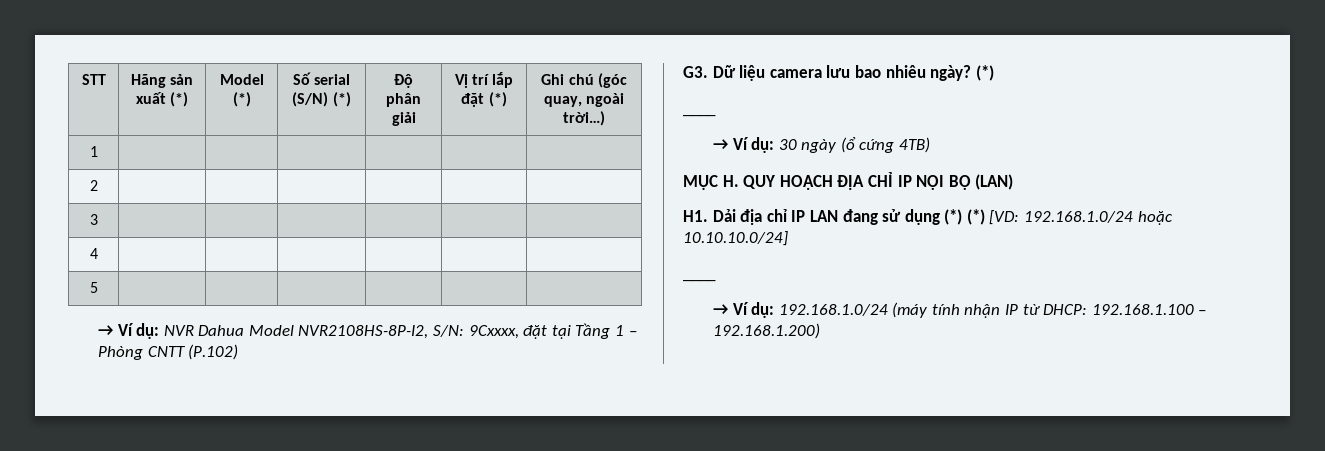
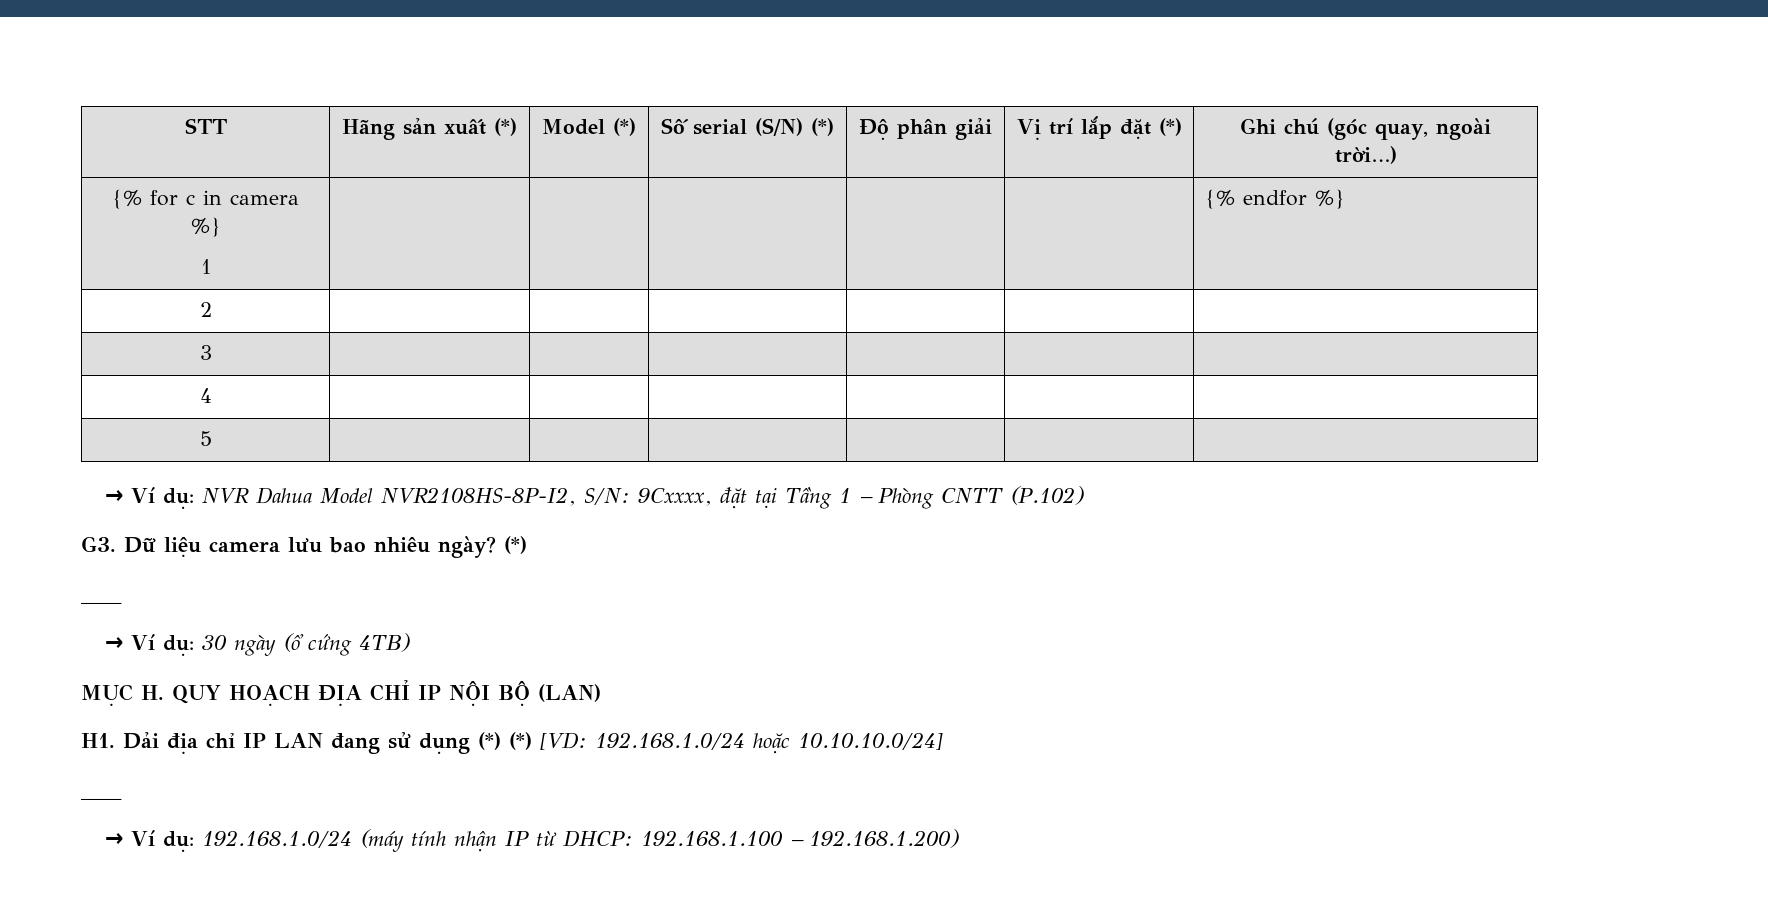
- 1 | | | | | |
+ {% for c in camera %}
+ 1 | | | | | | {% endfor %}

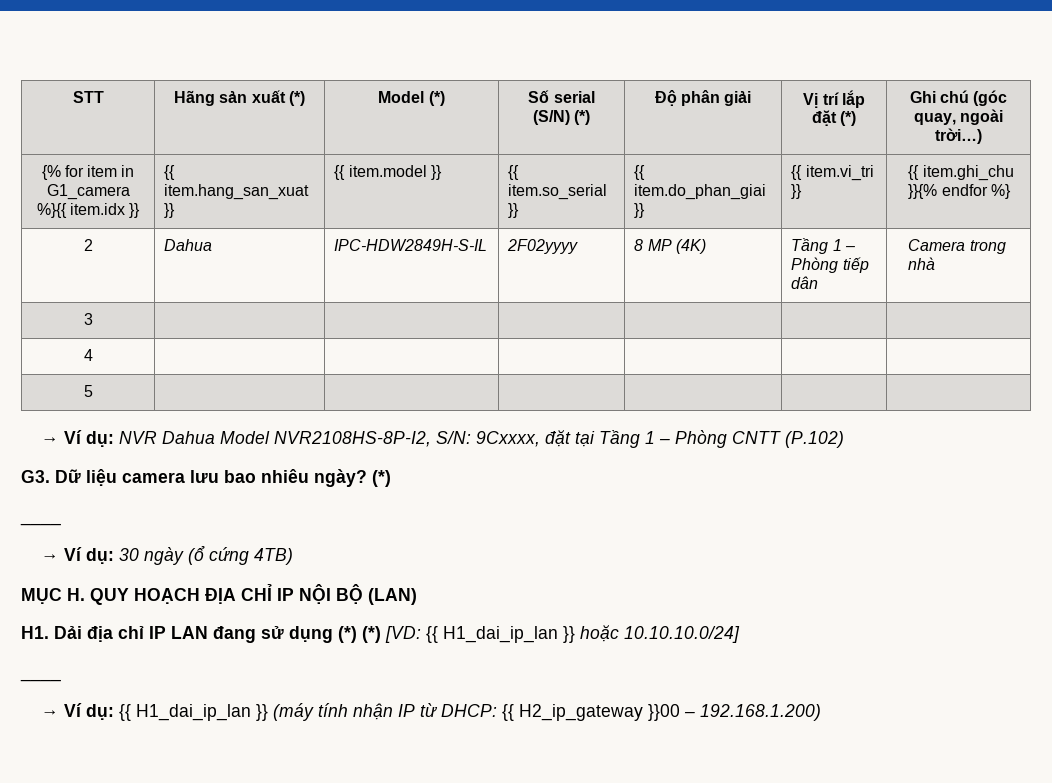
- {% for c in camera %}
- 1 | | | | | | {% endfor %}
- 2 | | | | | |
+ {% for item in G1_camera %}{{ item.idx }} | {{ item.hang_san_xuat }} | {{ item.model }} | {{ item.so_serial }} | {{ item.do_phan_giai }} | {{ item.vi_tri }} | {{ item.ghi_chu }}{% endfor %}
+ 2 | Dahua | IPC-HDW2849H-S-IL | 2F02yyyy | 8 MP (4K) | Tầng 1 – Phòng tiếp dân | Camera trong nhà
- H1. Dải địa chỉ IP LAN đang sử dụng (*) (*) [VD: 192.168.1.0/24 hoặc 10.10.10.0/24]
+ H1. Dải địa chỉ IP LAN đang sử dụng (*) (*) [VD: {{ H1_dai_ip_lan }} hoặc 10.10.10.0/24]
- → Ví dụ: 192.168.1.0/24 (máy tính nhận IP từ DHCP: 192.168.1.100 – 192.168.1.200)
+ → Ví dụ: {{ H1_dai_ip_lan }} (máy tính nhận IP từ DHCP: {{ H2_ip_gateway }}00 – 192.168.1.200)

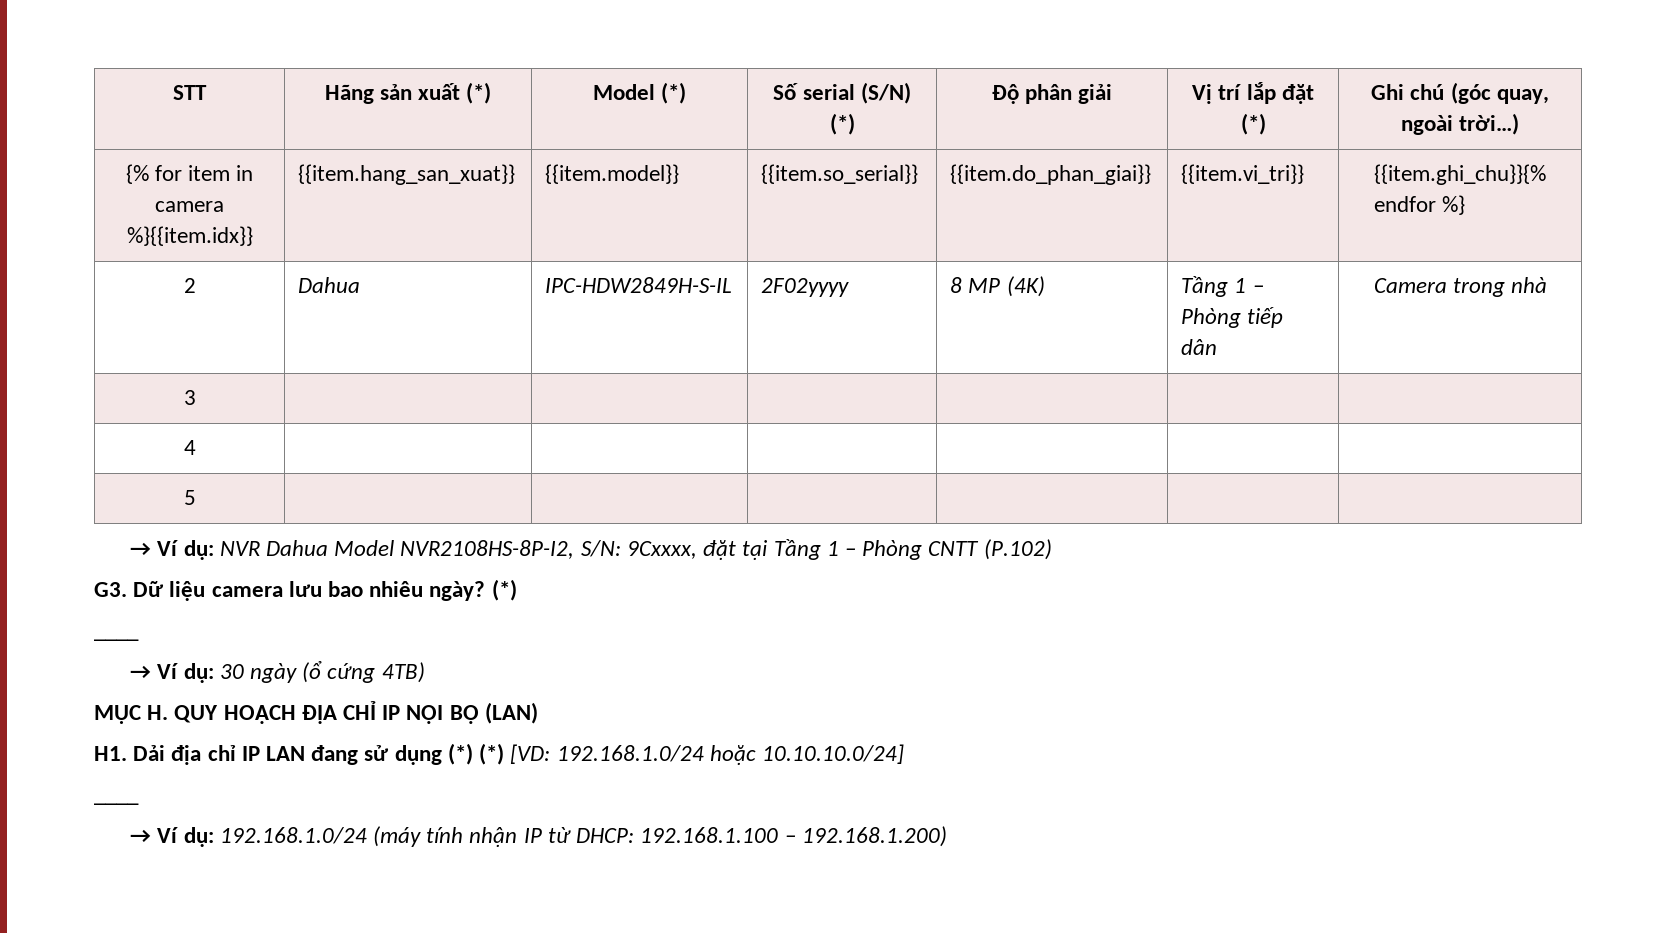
- {% for item in G1_camera %}{{ item.idx }} | {{ item.hang_san_xuat }} | {{ item.model }} | {{ item.so_serial }} | {{ item.do_phan_giai }} | {{ item.vi_tri }} | {{ item.ghi_chu }}{% endfor %}
+ {% for item in camera %}{{item.idx}} | {{item.hang_san_xuat}} | {{item.model}} | {{item.so_serial}} | {{item.do_phan_giai}} | {{item.vi_tri}} | {{item.ghi_chu}}{% endfor %}
- H1. Dải địa chỉ IP LAN đang sử dụng (*) (*) [VD: {{ H1_dai_ip_lan }} hoặc 10.10.10.0/24]
+ H1. Dải địa chỉ IP LAN đang sử dụng (*) (*) [VD: 192.168.1.0/24 hoặc 10.10.10.0/24]
- → Ví dụ: {{ H1_dai_ip_lan }} (máy tính nhận IP từ DHCP: {{ H2_ip_gateway }}00 – 192.168.1.200)
+ → Ví dụ: 192.168.1.0/24 (máy tính nhận IP từ DHCP: 192.168.1.100 – 192.168.1.200)

